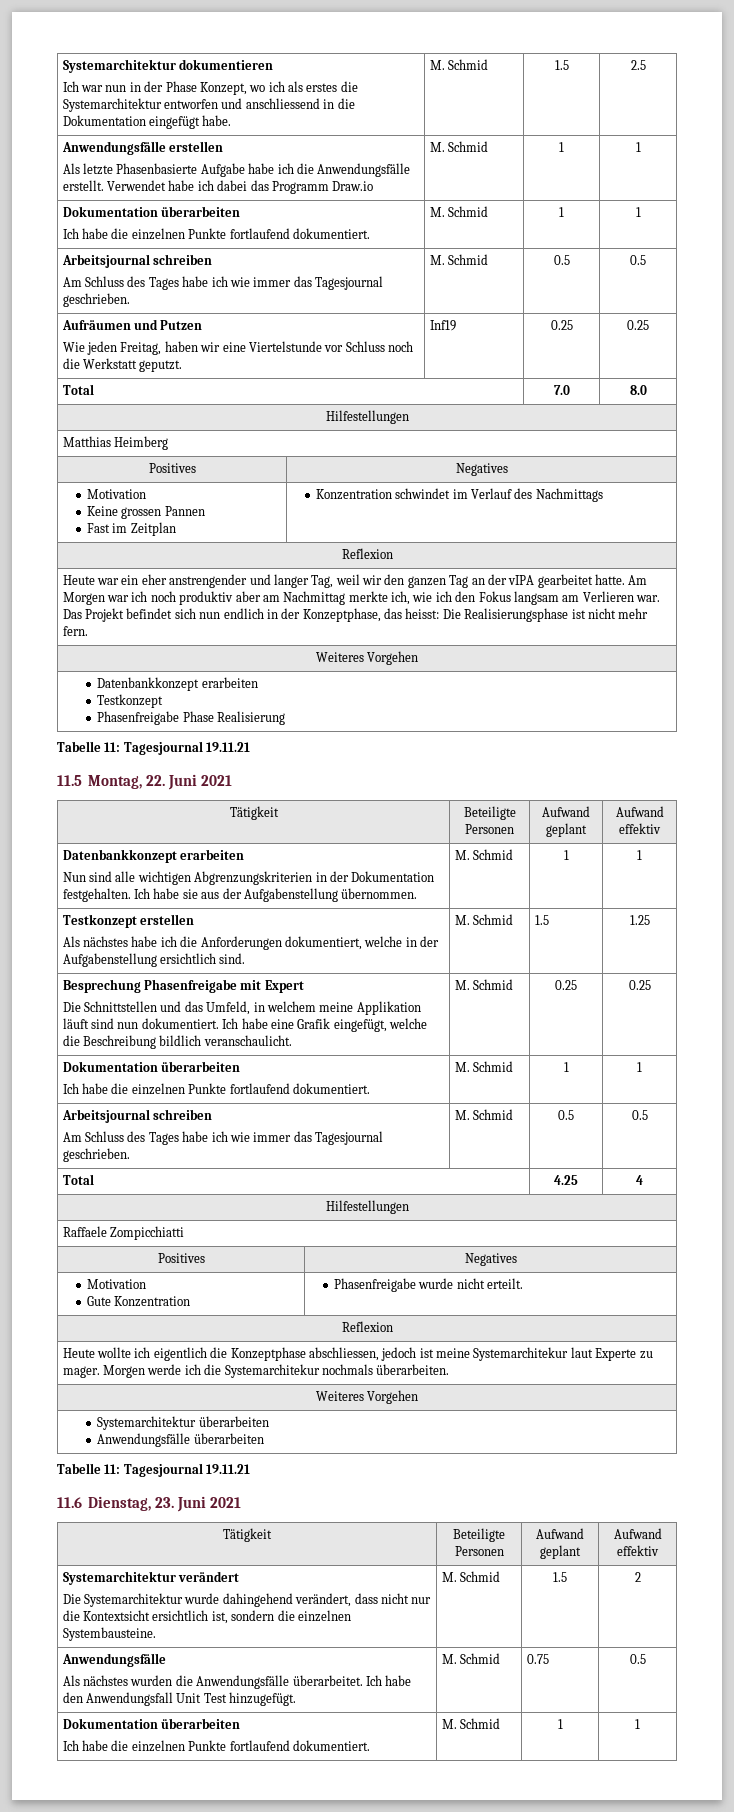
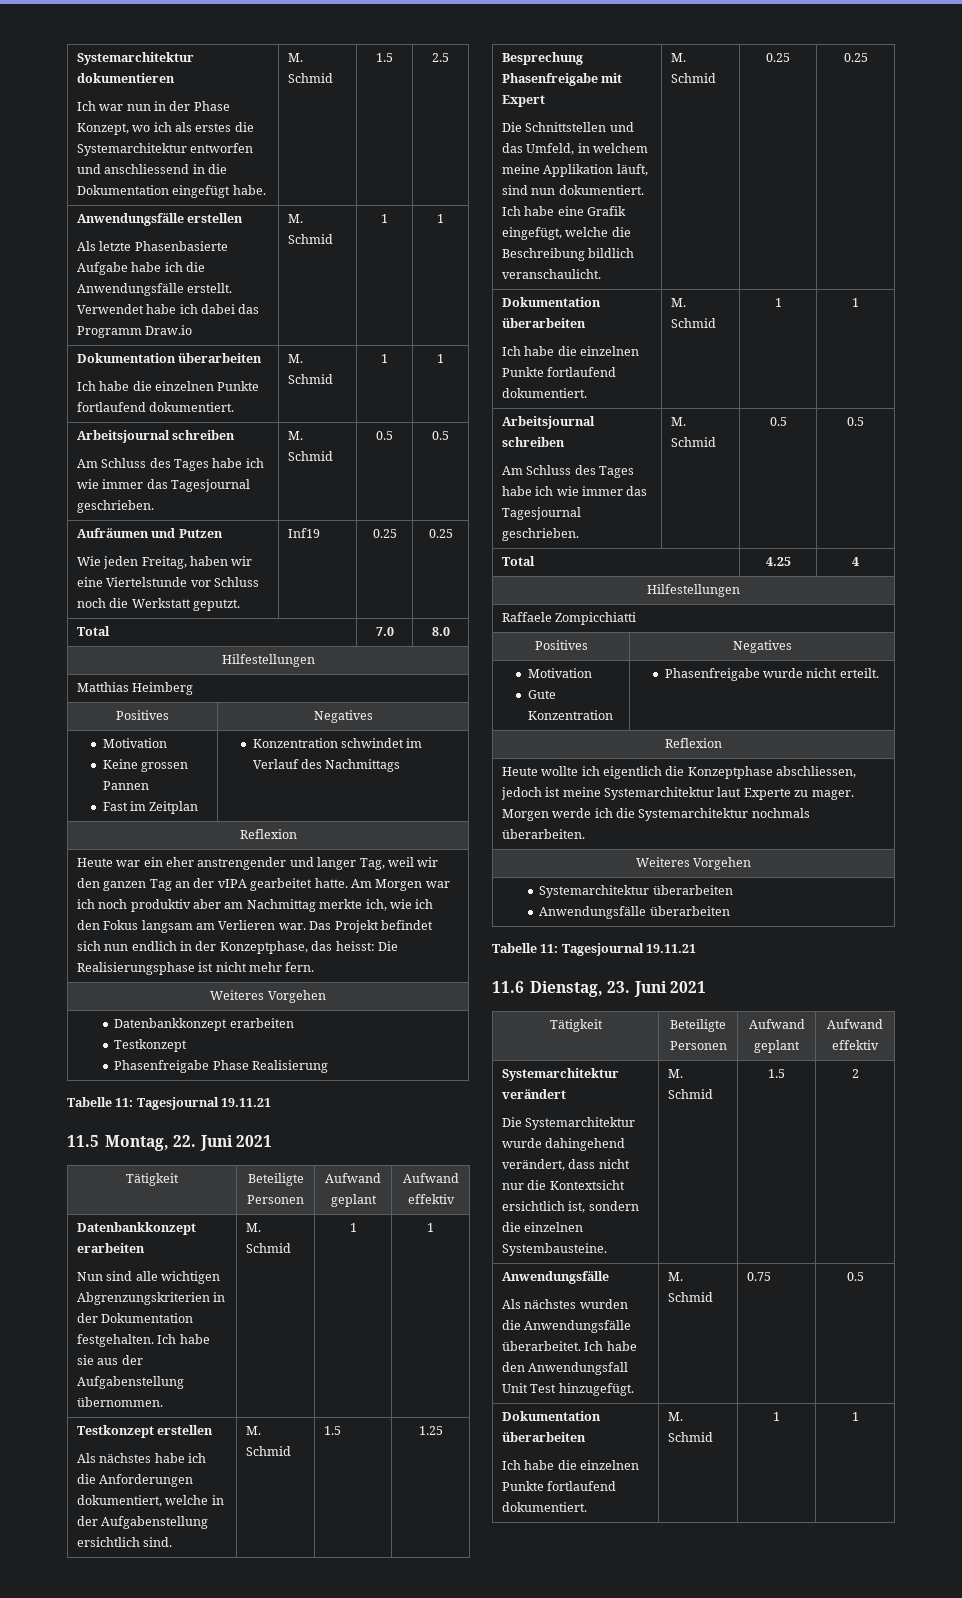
  Besprechung Phasenfreigabe mit Expert
- Die Schnittstellen und das Umfeld, in welchem meine Applikation läuft sind nun dokumentiert. Ich habe eine Grafik eingefügt, welche die Beschreibung bildlich veranschaulicht. | M. Schmid | 0.25 | 0.25
+ Die Schnittstellen und das Umfeld, in welchem meine Applikation läuft, sind nun dokumentiert. Ich habe eine Grafik eingefügt, welche die Beschreibung bildlich veranschaulicht. | M. Schmid | 0.25 | 0.25
- Heute wollte ich eigentlich die Konzeptphase abschliessen, jedoch ist meine Systemarchitekur laut Experte zu mager. Morgen werde ich die Systemarchitekur nochmals überarbeiten.
+ Heute wollte ich eigentlich die Konzeptphase abschliessen, jedoch ist meine Systemarchitektur laut Experte zu mager. Morgen werde ich die Systemarchitektur nochmals überarbeiten.

